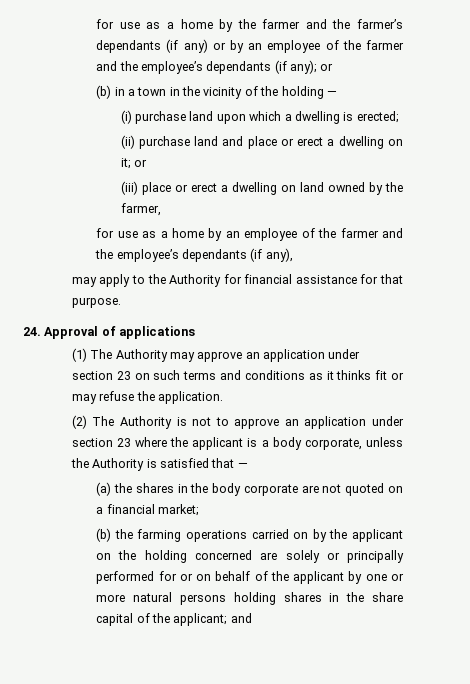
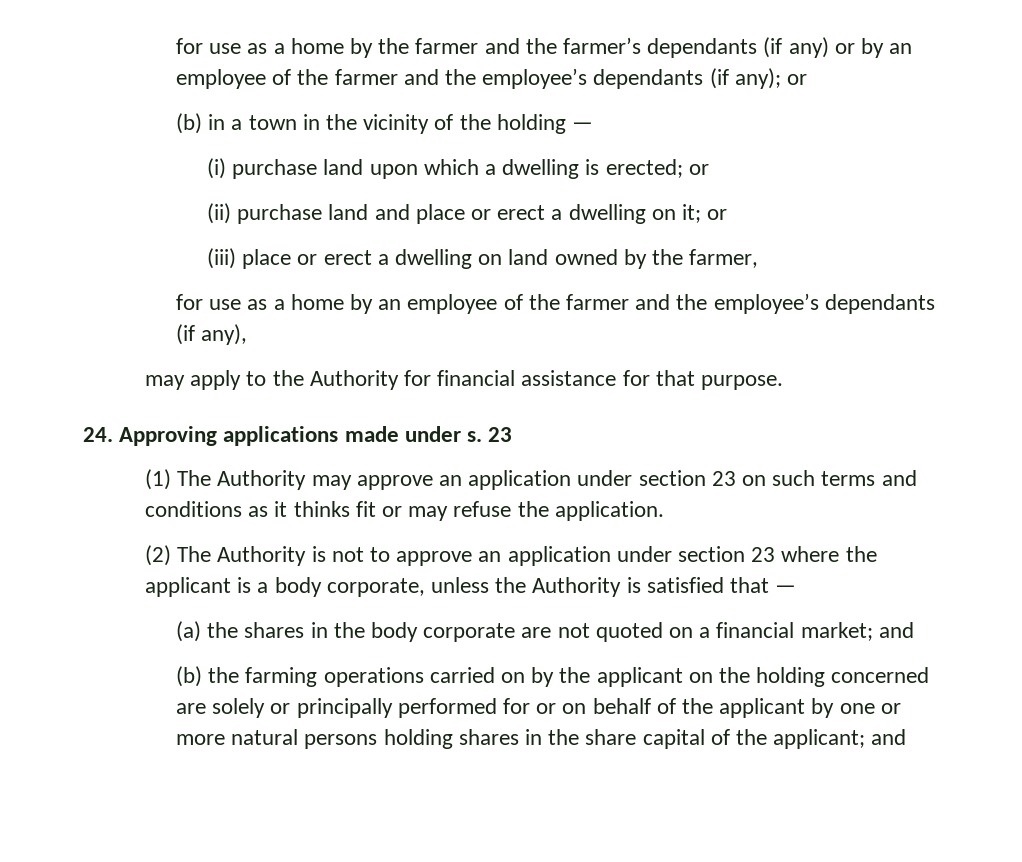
- (i) purchase land upon which a dwelling is erected;
+ (i) purchase land upon which a dwelling is erected; or
- 24. Approval of applications
+ 24. Approving applications made under s. 23
- (a) the shares in the body corporate are not quoted on a financial market;
+ (a) the shares in the body corporate are not quoted on a financial market; and

